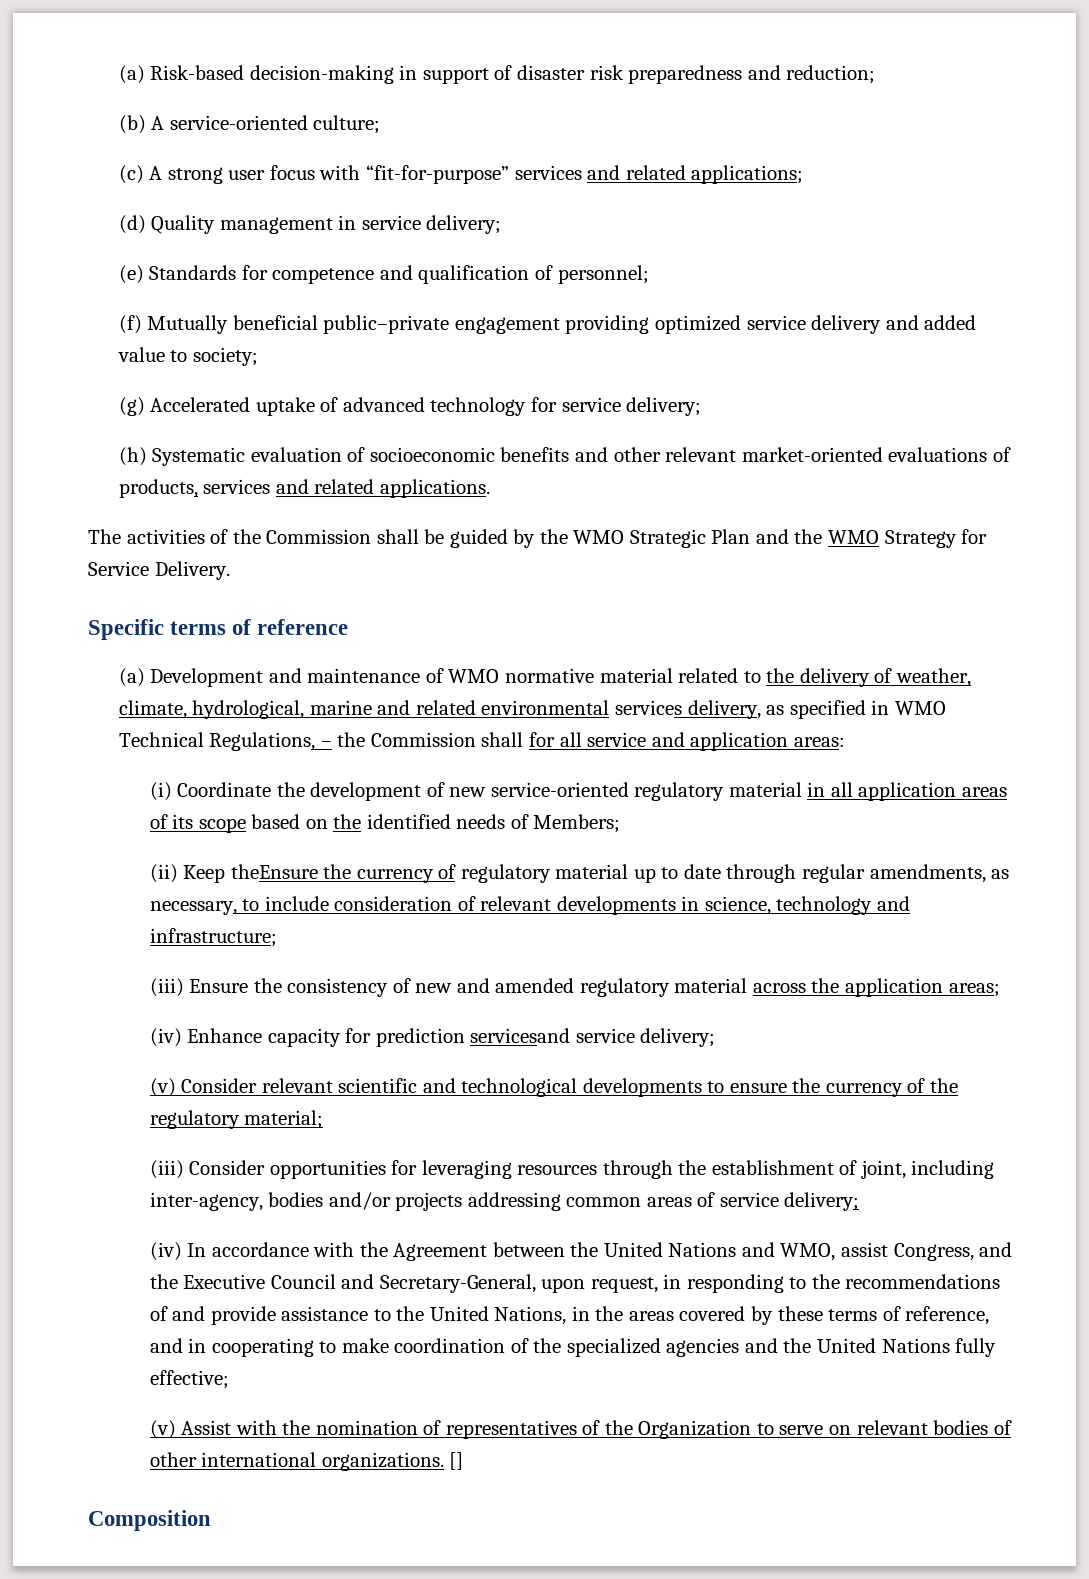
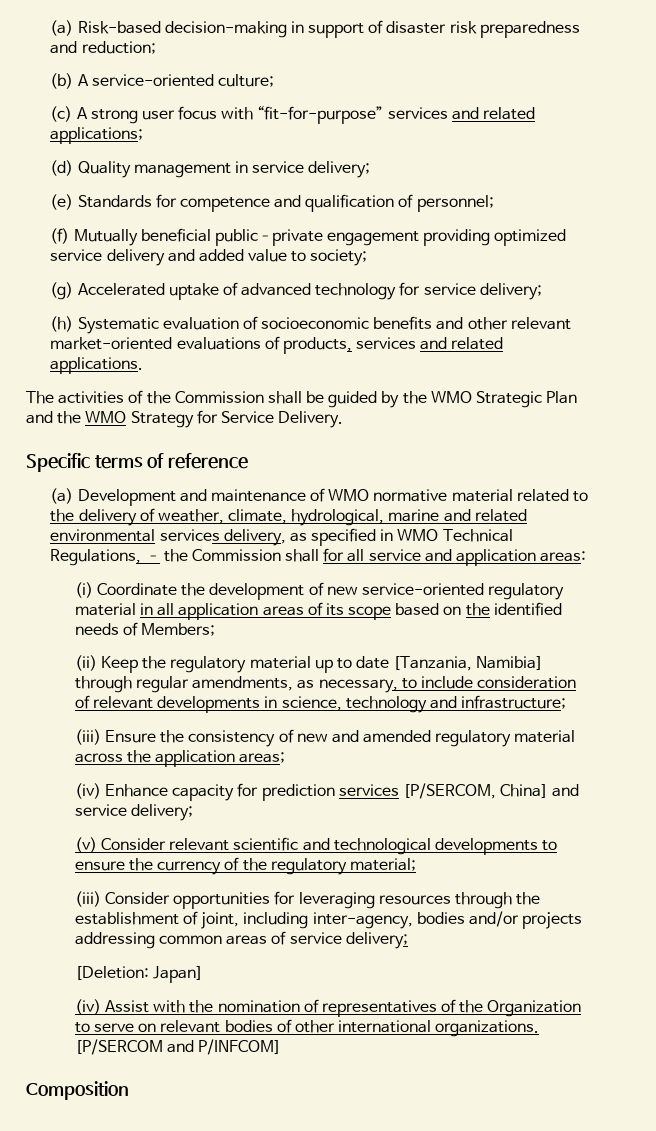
- (ii) Keep theEnsure the currency of regulatory material up to date through regular amendments, as necessary, to include consideration of relevant developments in science, technology and infrastructure;
+ (ii) Keep the regulatory material up to date [Tanzania, Namibia] through regular amendments, as necessary, to include consideration of relevant developments in science, technology and infrastructure;
- (iv) Enhance capacity for prediction servicesand service delivery;
+ (iv) Enhance capacity for prediction services [P/SERCOM, China] and service delivery;
- (iv) In accordance with the Agreement between the United Nations and WMO, assist Congress, and the Executive Council and Secretary-General, upon request, in responding to the recommendations of and provide assistance to the United Nations, in the areas covered by these terms of reference, and in cooperating to make coordination of the specialized agencies and the United Nations fully effective;
- (v) Assist with the nomination of representatives of the Organization to serve on relevant bodies of other international organizations.
+ [Deletion: Japan]
+ (iv) Assist with the nomination of representatives of the Organization to serve on relevant bodies of other international organizations.
- []
+ [P/SERCOM and P/INFCOM]

